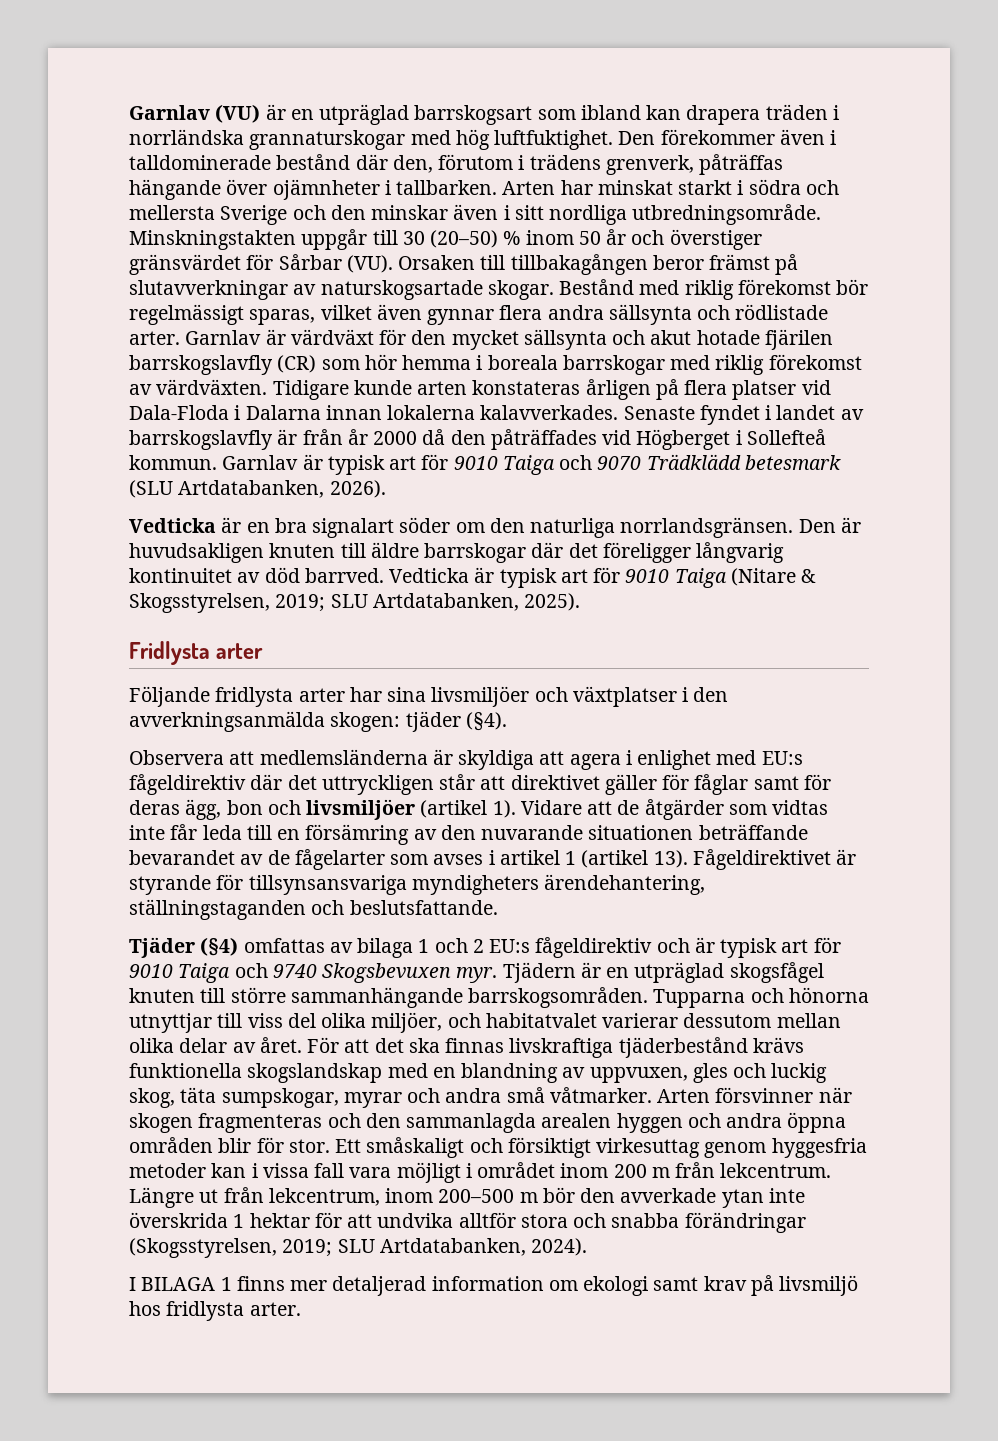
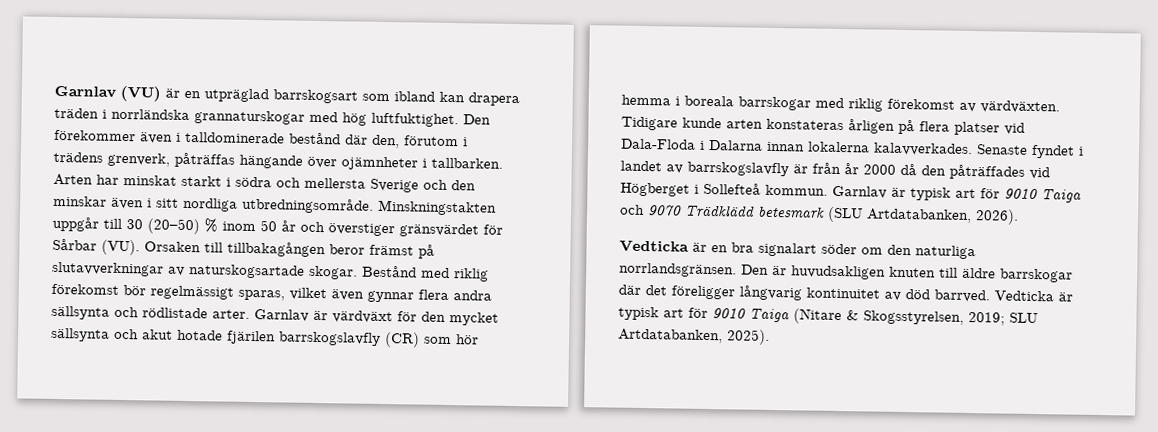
- Fridlysta arter
- Följande fridlysta arter har sina livsmiljöer och växtplatser i den avverkningsanmälda skogen: tjäder (§4).
- Observera att medlemsländerna är skyldiga att agera i enlighet med EU:s fågeldirektiv där det uttryckligen står att direktivet gäller för fåglar samt för deras ägg, bon och livsmiljöer (artikel 1). Vidare att de åtgärder som vidtas inte får leda till en försämring av den nuvarande situationen beträffande bevarandet av de fågelarter som avses i artikel 1 (artikel 13). Fågeldirektivet är styrande för tillsynsansvariga myndigheters ärendehantering, ställningstaganden och beslutsfattande.
- Tjäder (§4) omfattas av bilaga 1 och 2 EU:s fågeldirektiv och är typisk art för 9010 Taiga och 9740 Skogsbevuxen myr. Tjädern är en utpräglad skogsfågel knuten till större sammanhängande barrskogsområden. Tupparna och hönorna utnyttjar till viss del olika miljöer, och habitatvalet varierar dessutom mellan olika delar av året. För att det ska finnas livskraftiga tjäderbestånd krävs funktionella skogslandskap med en blandning av uppvuxen, gles och luckig skog, täta sumpskogar, myrar och andra små våtmarker. Arten försvinner när skogen fragmenteras och den sammanlagda arealen hyggen och andra öppna områden blir för stor. Ett småskaligt och försiktigt virkesuttag genom hyggesfria metoder kan i vissa fall vara möjligt i området inom 200 m från lekcentrum. Längre ut från lekcentrum, inom 200–500 m bör den avverkade ytan inte överskrida 1 hektar för att undvika alltför stora och snabba förändringar (Skogsstyrelsen, 2019; SLU Artdatabanken, 2024).
- I BILAGA 1 finns mer detaljerad information om ekologi samt krav på livsmiljö hos fridlysta arter.

